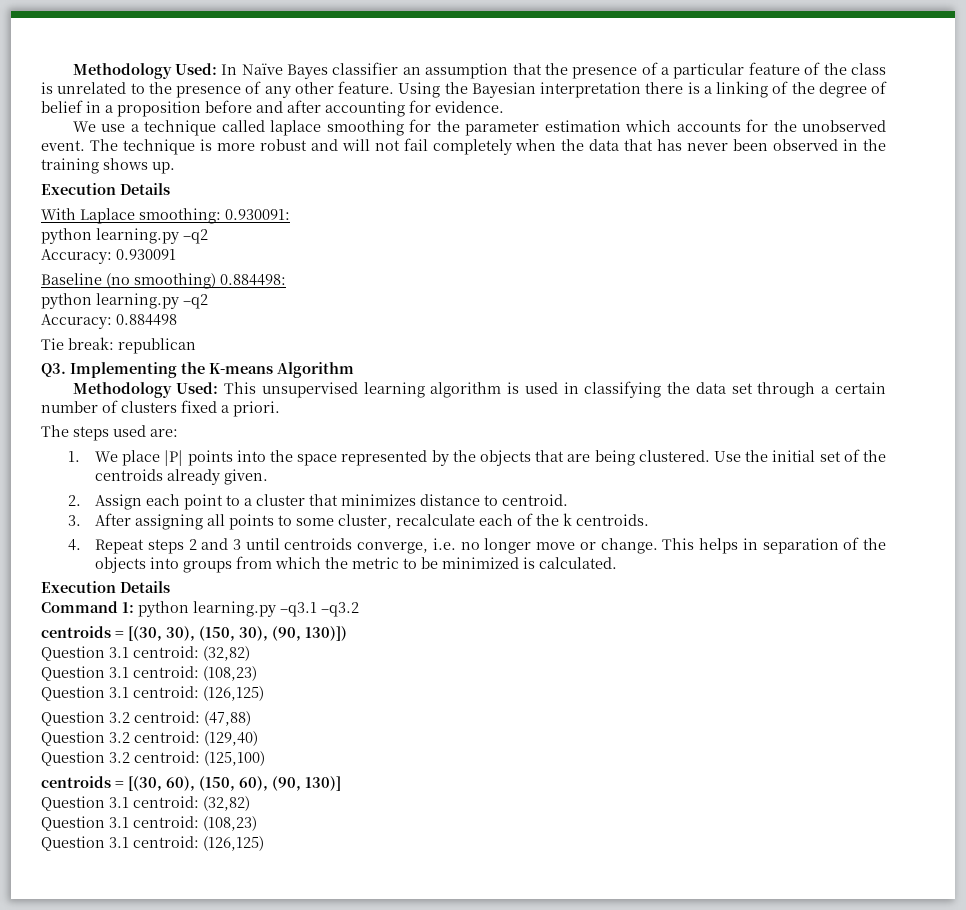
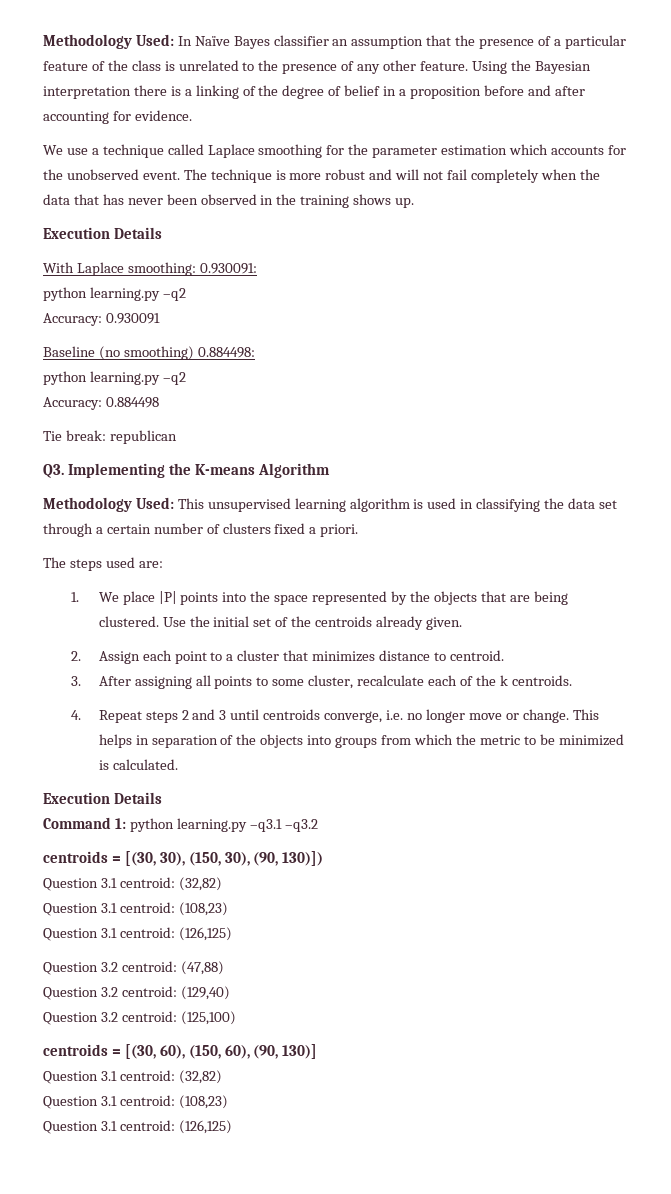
- We use a technique called laplace smoothing for the parameter estimation which accounts for the unobserved event.
+ We use a technique called Laplace smoothing for the parameter estimation which accounts for the unobserved event.

